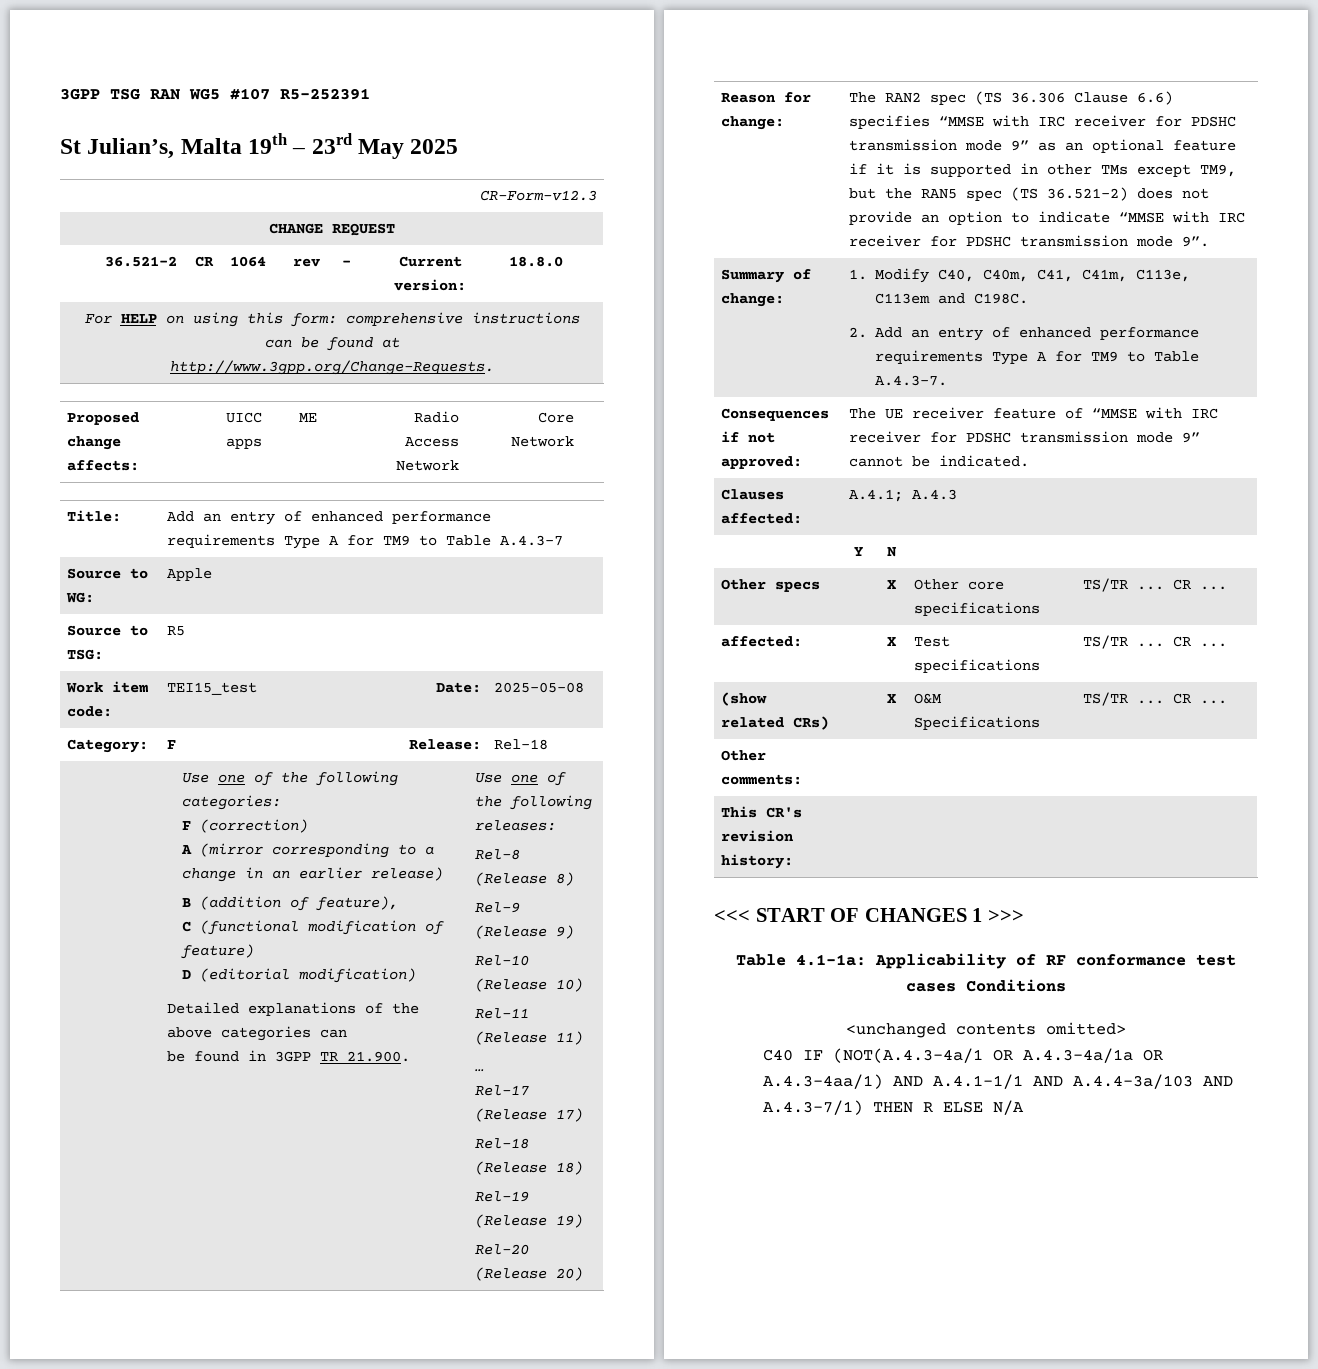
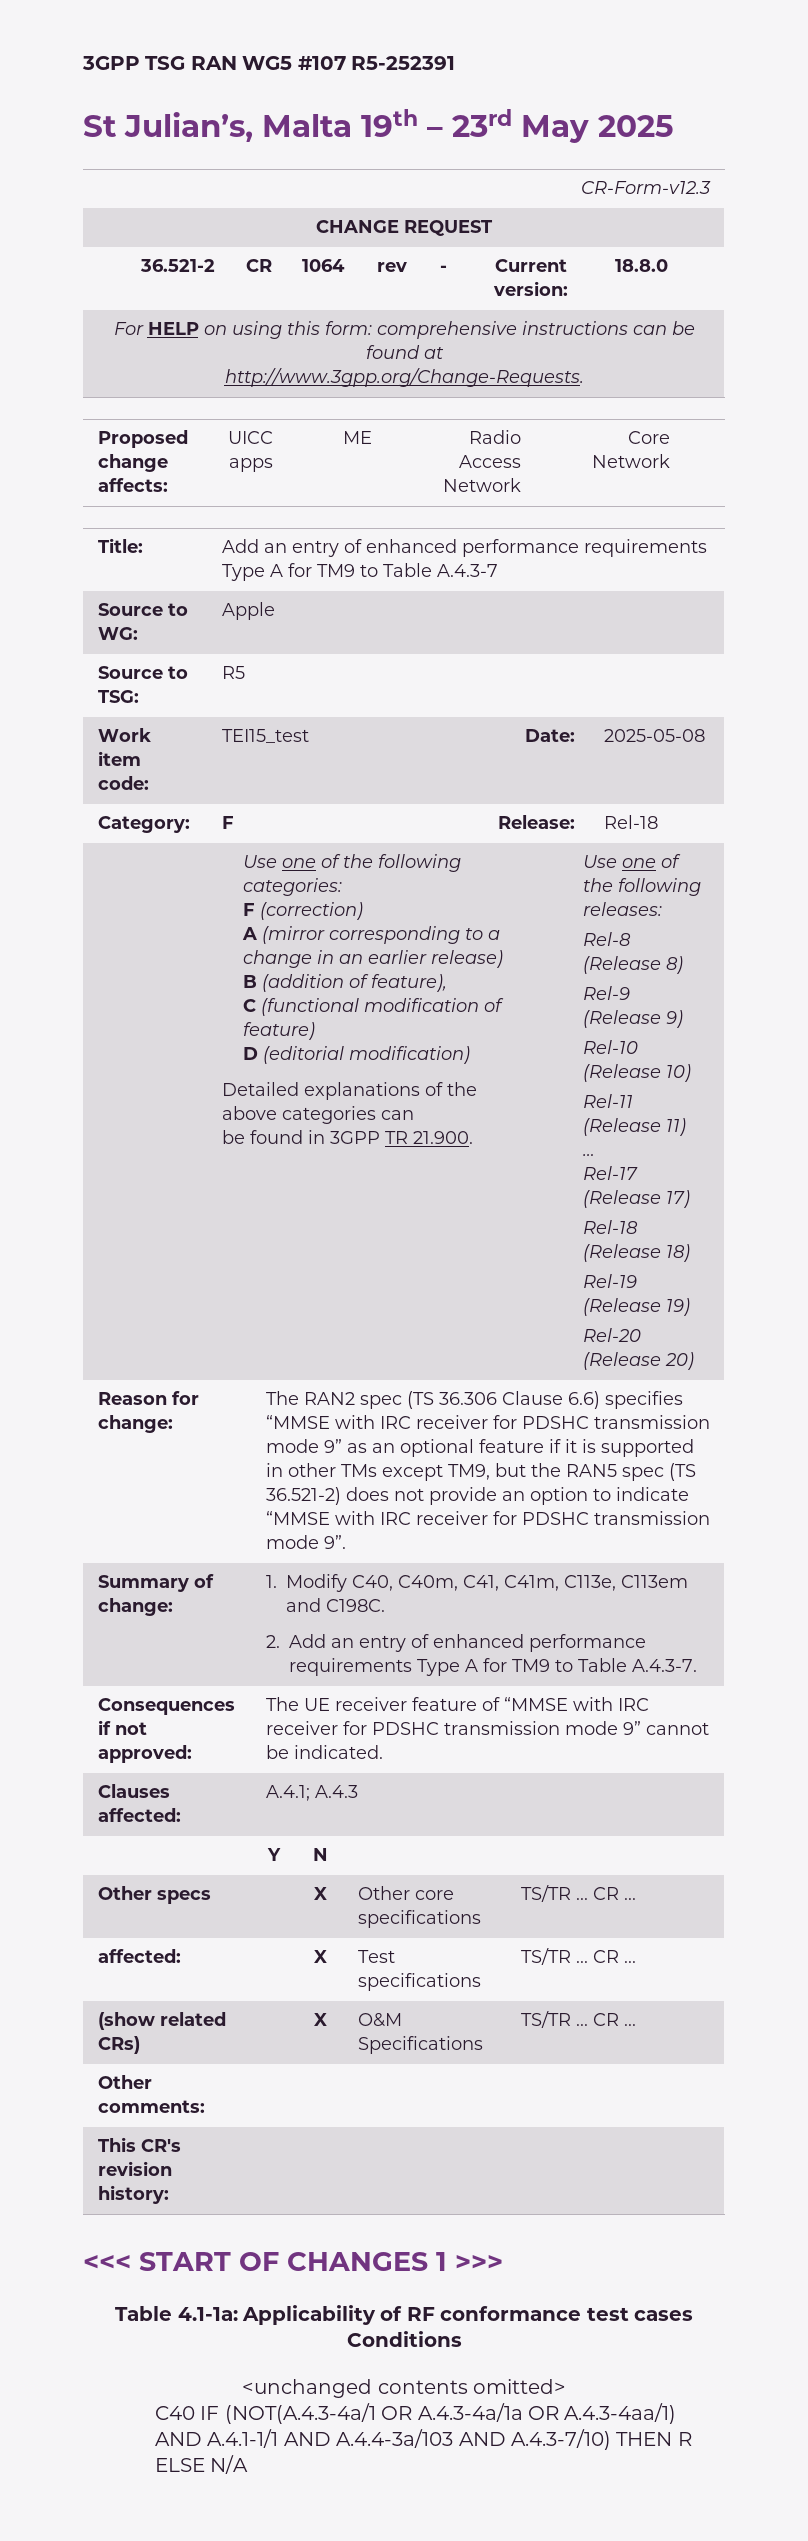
- C40 IF (NOT(A.4.3-4a/1 OR A.4.3-4a/1a OR A.4.3-4aa/1) AND A.4.1-1/1 AND A.4.4-3a/103 AND A.4.3-7/1) THEN R ELSE N/A
+ C40 IF (NOT(A.4.3-4a/1 OR A.4.3-4a/1a OR A.4.3-4aa/1) AND A.4.1-1/1 AND A.4.4-3a/103 AND A.4.3-7/10) THEN R ELSE N/A

